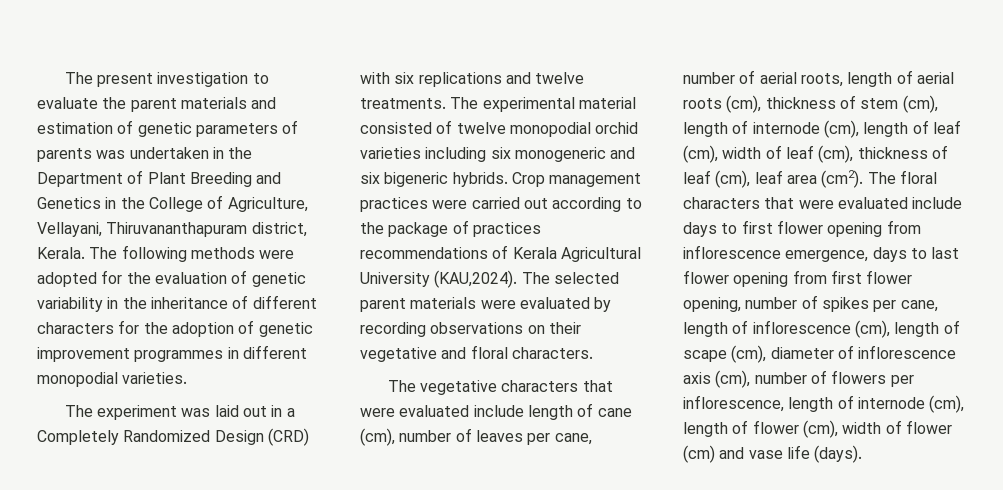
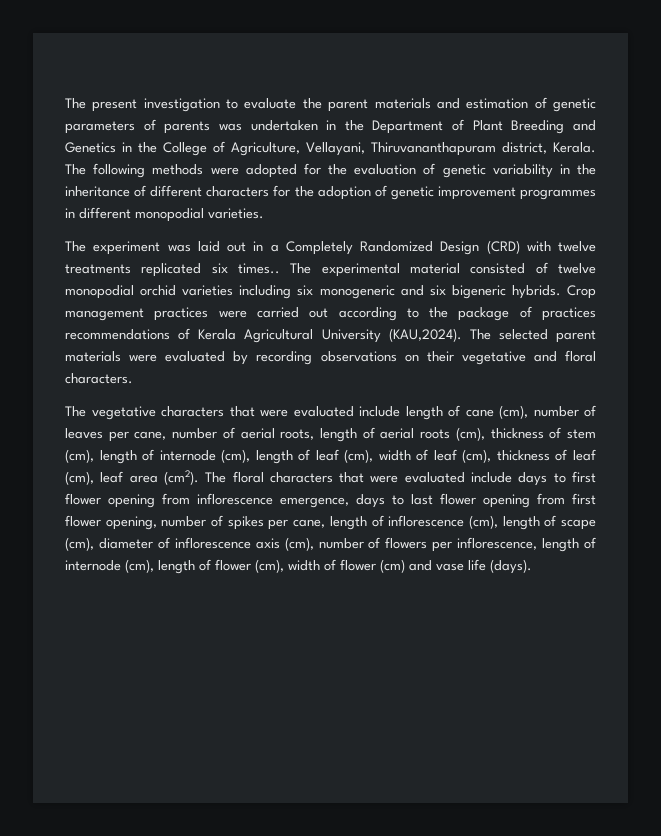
- The experiment was laid out in a Completely Randomized Design (CRD) with six replications and twelve treatments.
+ The experiment was laid out in a Completely Randomized Design (CRD) with twelve treatments replicated six times..

